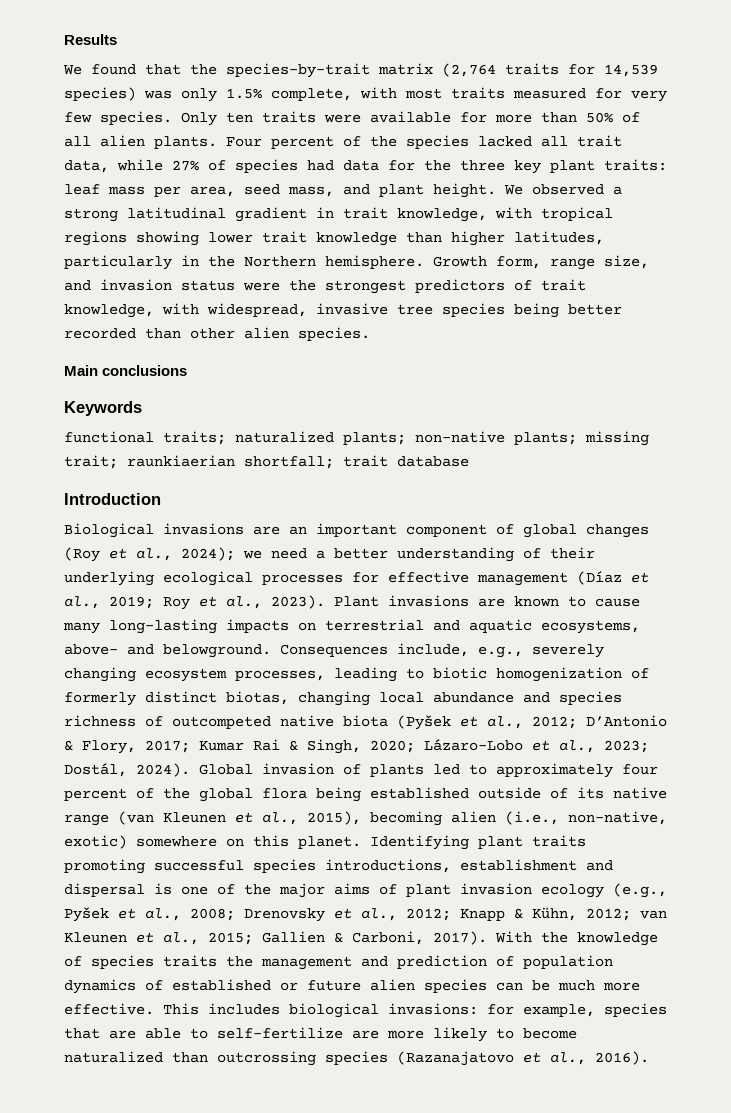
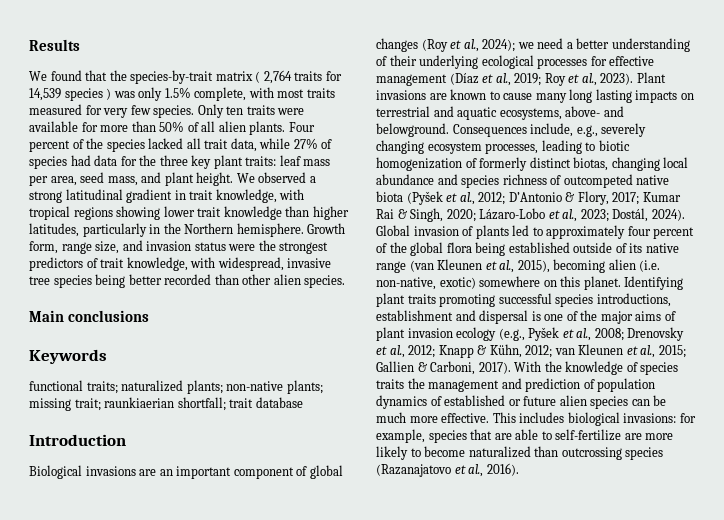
- We found that the species-by-trait matrix (2,764 traits for 14,539 species) was only 1.5% complete, with most traits measured for very few species.
+ We found that the species-by-trait matrix ( 2,764 traits for 14,539 species ) was only 1.5% complete, with most traits measured for very few species.
- Plant invasions are known to cause many long-lasting impacts on terrestrial and aquatic ecosystems, above- and belowground.
+ Plant invasions are known to cause many long lasting impacts on terrestrial and aquatic ecosystems, above- and belowground.
- Global invasion of plants led to approximately four percent of the global flora being established outside of its native range (van Kleunen et al., 2015), becoming alien (i.e., non-native, exotic) somewhere on this planet.
+ Global invasion of plants led to approximately four percent of the global flora being established outside of its native range (van Kleunen et al., 2015), becoming alien (i.e. non-native, exotic) somewhere on this planet.

